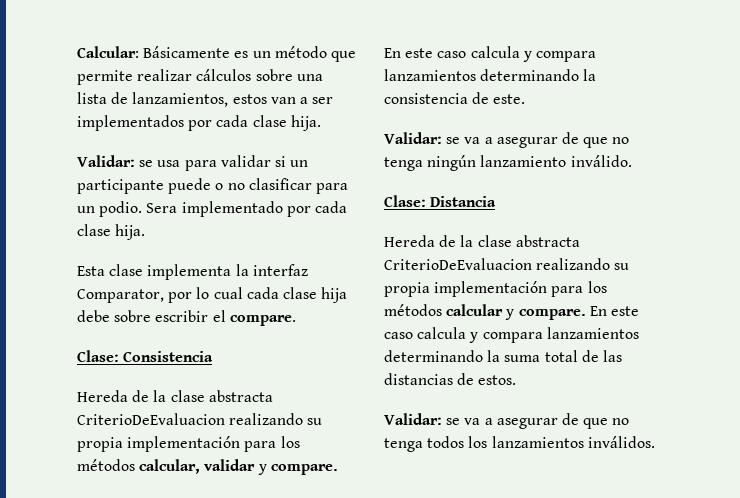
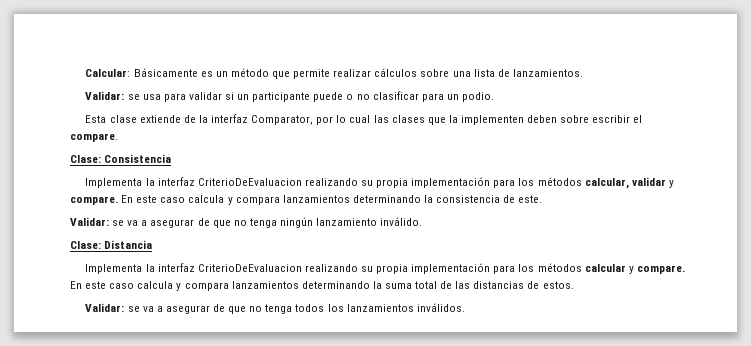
- Calcular: Básicamente es un método que permite realizar cálculos sobre una lista de lanzamientos, estos van a ser implementados por cada clase hija.
+ Calcular: Básicamente es un método que permite realizar cálculos sobre una lista de lanzamientos.
- Sera implementado por cada clase hija.
- Esta clase implementa la interfaz Comparator, por lo cual cada clase hija debe sobre escribir el compare.
+ Esta clase extiende de la interfaz Comparator, por lo cual las clases que la implementen deben sobre escribir el compare.
- Hereda de la clase abstracta CriterioDeEvaluacion realizando su propia implementación para los métodos calcular, validar y compare.
+ Implementa la interfaz CriterioDeEvaluacion realizando su propia implementación para los métodos calcular, validar y compare.
- Hereda de la clase abstracta CriterioDeEvaluacion realizando su propia implementación para los métodos calcular y compare.
+ Implementa la interfaz CriterioDeEvaluacion realizando su propia implementación para los métodos calcular y compare.

